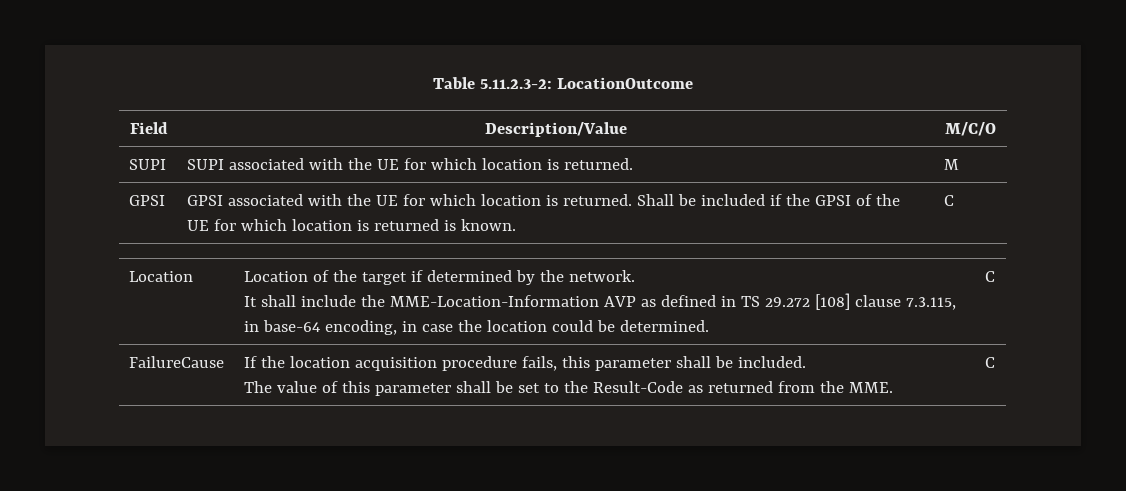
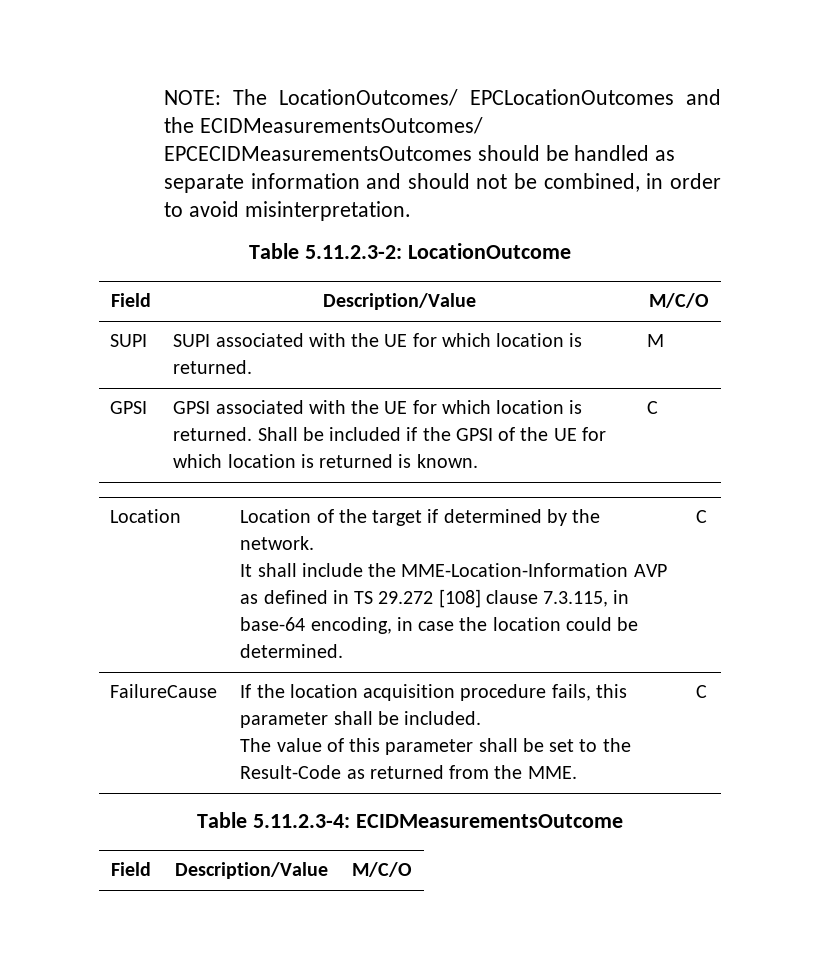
+ NOTE: The LocationOutcomes/ EPCLocationOutcomes and the ECIDMeasurementsOutcomes/ EPCECIDMeasurementsOutcomes should be handled as separate information and should not be combined, in order to avoid misinterpretation.
+ Table 5.11.2.3-4: ECIDMeasurementsOutcome
+ Field | Description/Value | M/C/O

